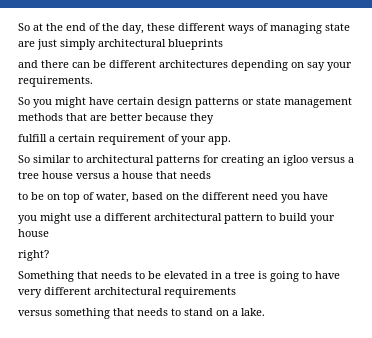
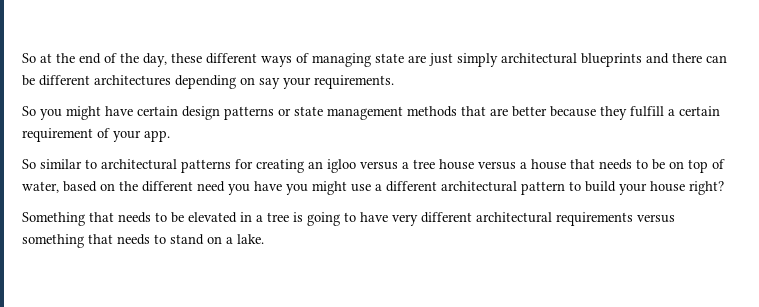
- So at the end of the day, these different ways of managing state are just simply architectural blueprints
- and there can be different architectures depending on say your requirements.
+ So at the end of the day, these different ways of managing state are just simply architectural blueprints and there can be different architectures depending on say your requirements.
- So you might have certain design patterns or state management methods that are better because they
- fulfill a certain requirement of your app.
+ So you might have certain design patterns or state management methods that are better because they fulfill a certain requirement of your app.
- So similar to architectural patterns for creating an igloo versus a tree house versus a house that needs
- to be on top of water, based on the different need you have
- you might use a different architectural pattern to build your house
- right?
+ So similar to architectural patterns for creating an igloo versus a tree house versus a house that needs to be on top of water, based on the different need you have you might use a different architectural pattern to build your house right?
- Something that needs to be elevated in a tree is going to have very different architectural requirements
- versus something that needs to stand on a lake.
+ Something that needs to be elevated in a tree is going to have very different architectural requirements versus something that needs to stand on a lake.

